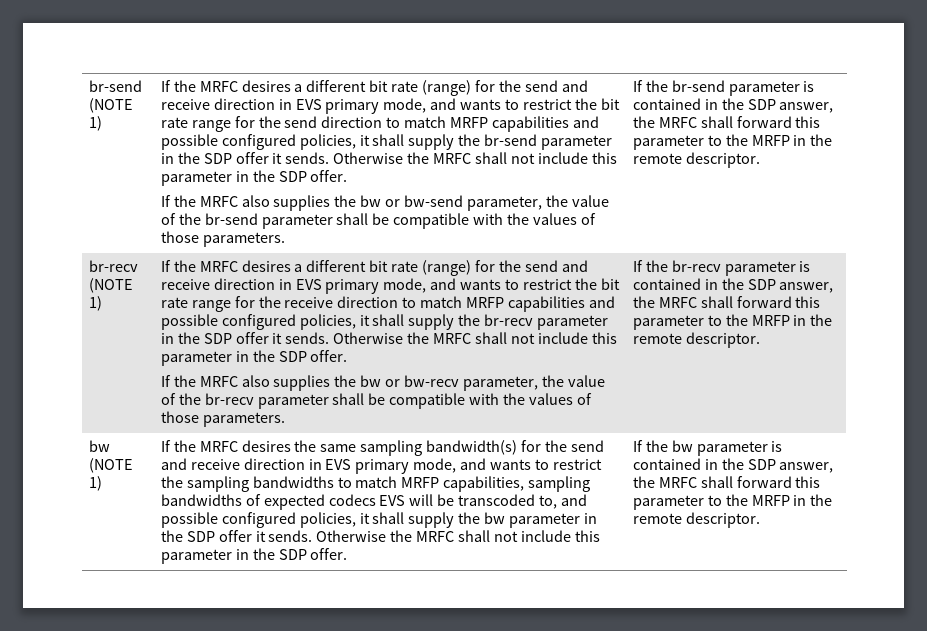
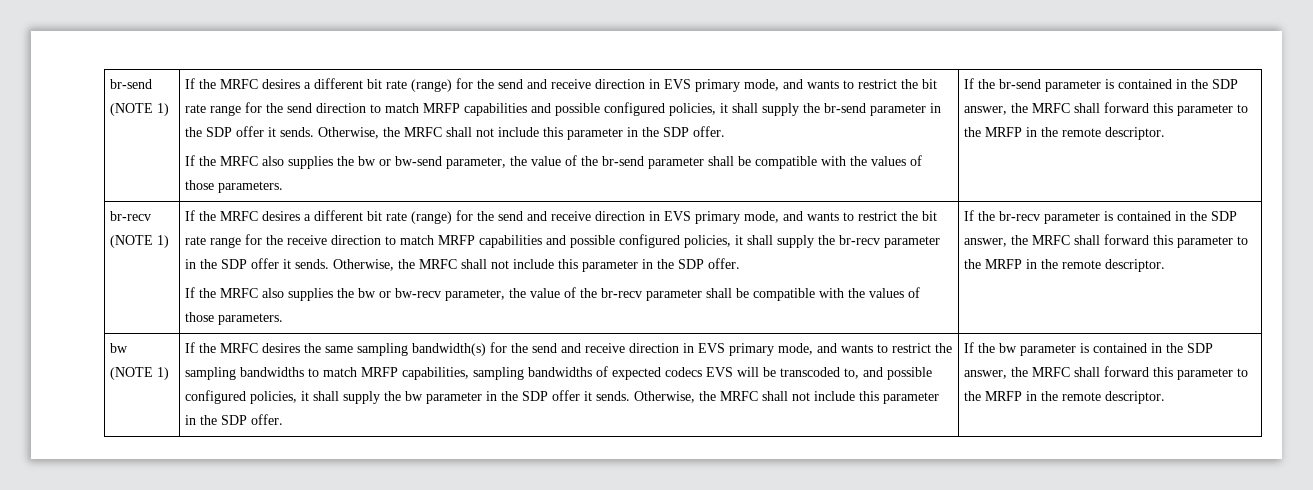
- If the MRFC desires a different bit rate (range) for the send and receive direction in EVS primary mode, and wants to restrict the bit rate range for the send direction to match MRFP capabilities and possible configured policies, it shall supply the br-send parameter in the SDP offer it sends. Otherwise the MRFC shall not include this parameter in the SDP offer.
+ If the MRFC desires a different bit rate (range) for the send and receive direction in EVS primary mode, and wants to restrict the bit rate range for the send direction to match MRFP capabilities and possible configured policies, it shall supply the br-send parameter in the SDP offer it sends. Otherwise, the MRFC shall not include this parameter in the SDP offer.
- If the MRFC desires a different bit rate (range) for the send and receive direction in EVS primary mode, and wants to restrict the bit rate range for the receive direction to match MRFP capabilities and possible configured policies, it shall supply the br-recv parameter in the SDP offer it sends. Otherwise the MRFC shall not include this parameter in the SDP offer.
+ If the MRFC desires a different bit rate (range) for the send and receive direction in EVS primary mode, and wants to restrict the bit rate range for the receive direction to match MRFP capabilities and possible configured policies, it shall supply the br-recv parameter in the SDP offer it sends. Otherwise, the MRFC shall not include this parameter in the SDP offer.
- If the MRFC desires the same sampling bandwidth(s) for the send and receive direction in EVS primary mode, and wants to restrict the sampling bandwidths to match MRFP capabilities, sampling bandwidths of expected codecs EVS will be transcoded to, and possible configured policies, it shall supply the bw parameter in the SDP offer it sends. Otherwise the MRFC shall not include this parameter in the SDP offer.
+ If the MRFC desires the same sampling bandwidth(s) for the send and receive direction in EVS primary mode, and wants to restrict the sampling bandwidths to match MRFP capabilities, sampling bandwidths of expected codecs EVS will be transcoded to, and possible configured policies, it shall supply the bw parameter in the SDP offer it sends. Otherwise, the MRFC shall not include this parameter in the SDP offer.

